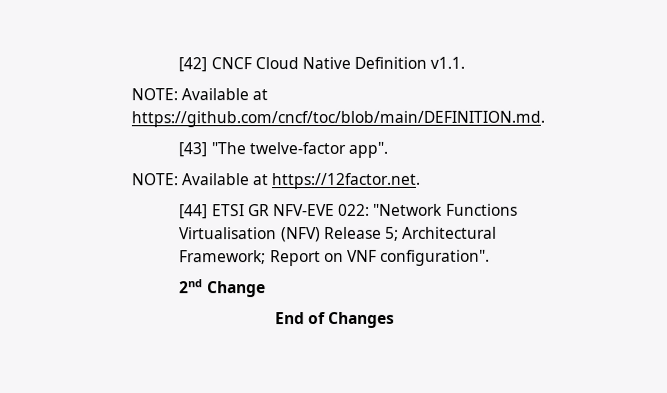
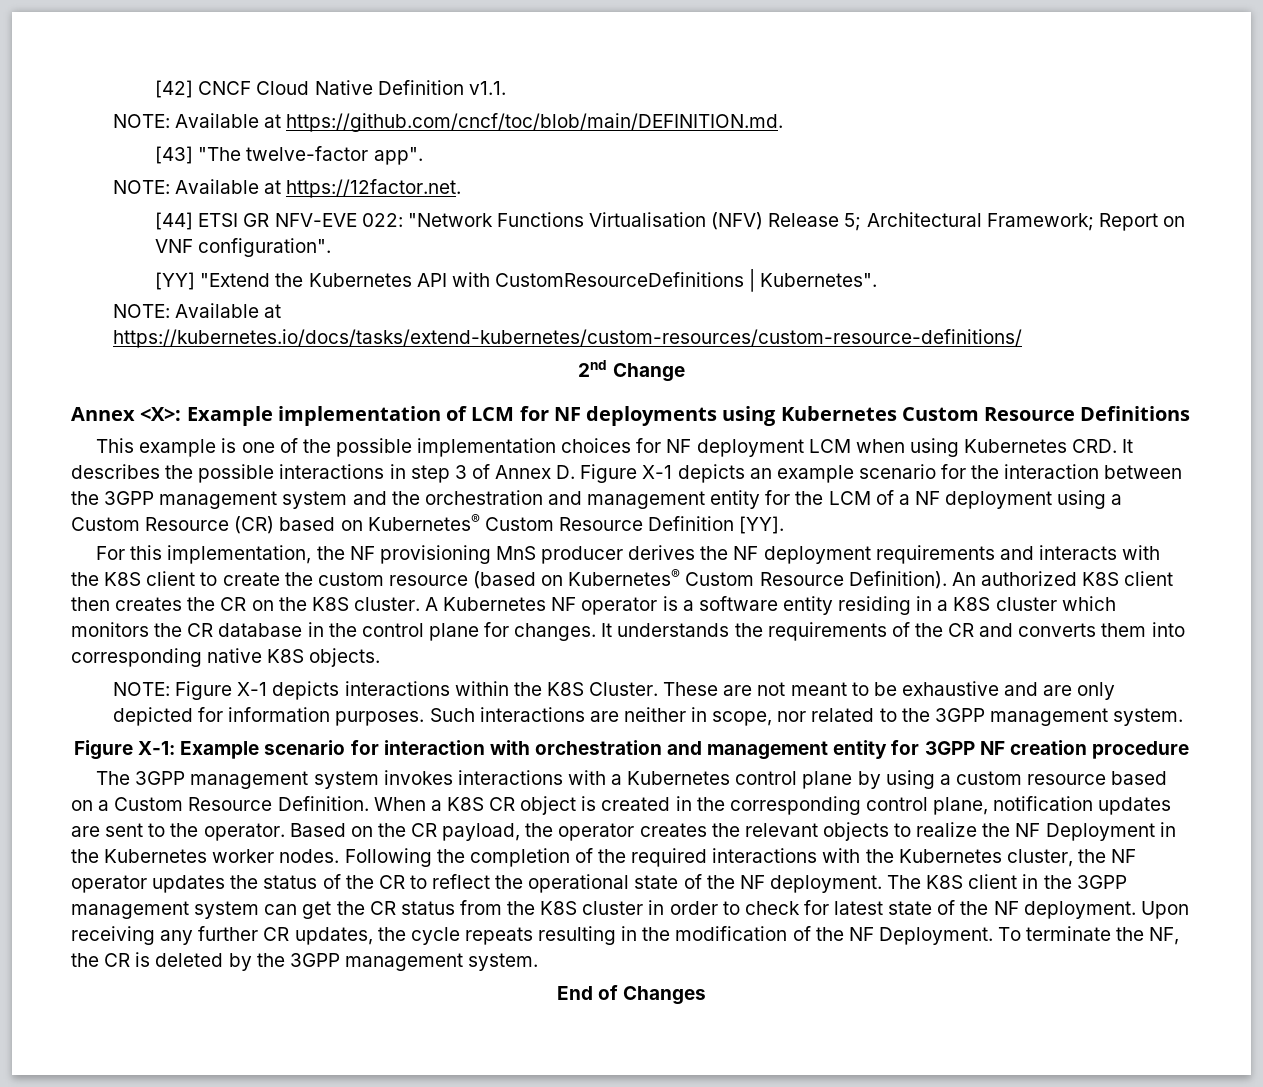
+ [YY] "Extend the Kubernetes API with CustomResourceDefinitions | Kubernetes".
+ NOTE: Available at https://kubernetes.io/docs/tasks/extend-kubernetes/custom-resources/custom-resource-definitions/
  2nd Change
+ Annex <X>: Example implementation of LCM for NF deployments using Kubernetes Custom Resource Definitions
+ This example is one of the possible implementation choices for NF deployment LCM when using Kubernetes CRD. It describes the possible interactions in step 3 of Annex D. Figure X-1 depicts an example scenario for the interaction between the 3GPP management system and the orchestration and management entity for the LCM of a NF deployment using a Custom Resource (CR) based on Kubernetes® Custom Resource Definition [YY].
+ For this implementation, the NF provisioning MnS producer derives the NF deployment requirements and interacts with the K8S client to create the custom resource (based on Kubernetes® Custom Resource Definition). An authorized K8S client then creates the CR on the K8S cluster. A Kubernetes NF operator is a software entity residing in a K8S cluster which monitors the CR database in the control plane for changes. It understands the requirements of the CR and converts them into corresponding native K8S objects.
+ NOTE: Figure X-1 depicts interactions within the K8S Cluster. These are not meant to be exhaustive and are only depicted for information purposes. Such interactions are neither in scope, nor related to the 3GPP management system.
+ Figure X-1: Example scenario for interaction with orchestration and management entity for 3GPP NF creation procedure
+ The 3GPP management system invokes interactions with a Kubernetes control plane by using a custom resource based on a Custom Resource Definition. When a K8S CR object is created in the corresponding control plane, notification updates are sent to the operator. Based on the CR payload, the operator creates the relevant objects to realize the NF Deployment in the Kubernetes worker nodes. Following the completion of the required interactions with the Kubernetes cluster, the NF operator updates the status of the CR to reflect the operational state of the NF deployment. The K8S client in the 3GPP management system can get the CR status from the K8S cluster in order to check for latest state of the NF deployment. Upon receiving any further CR updates, the cycle repeats resulting in the modification of the NF Deployment. To terminate the NF, the CR is deleted by the 3GPP management system.

